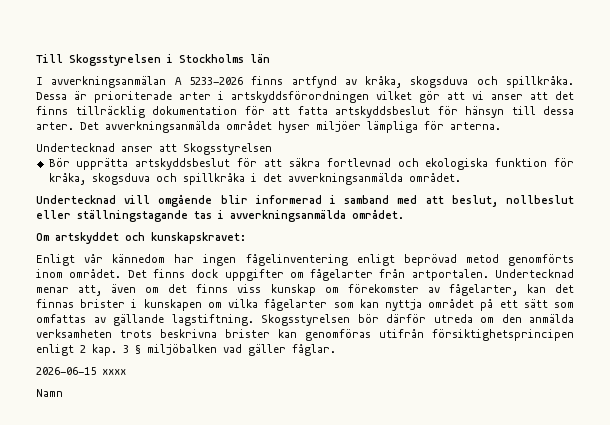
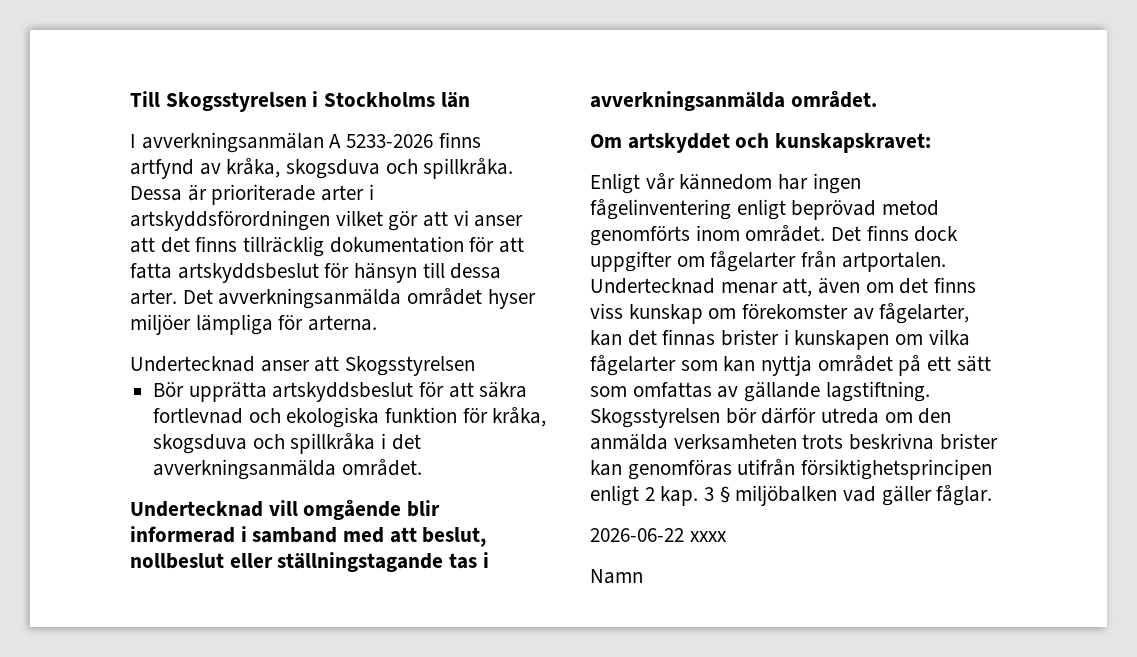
- 2026-06-15 xxxx
+ 2026-06-22 xxxx

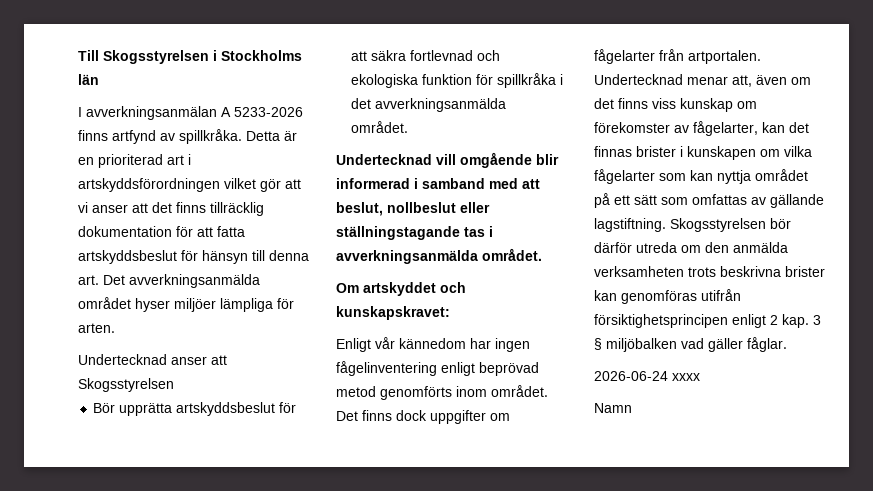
- I avverkningsanmälan A 5233-2026 finns artfynd av kråka, skogsduva och spillkråka. Dessa är prioriterade arter i artskyddsförordningen vilket gör att vi anser att det finns tillräcklig dokumentation för att fatta artskyddsbeslut för hänsyn till dessa arter. Det avverkningsanmälda området hyser miljöer lämpliga för arterna.
+ I avverkningsanmälan A 5233-2026 finns artfynd av spillkråka. Detta är en prioriterad art i artskyddsförordningen vilket gör att vi anser att det finns tillräcklig dokumentation för att fatta artskyddsbeslut för hänsyn till denna art. Det avverkningsanmälda området hyser miljöer lämpliga för arten.
- Bör upprätta artskyddsbeslut för att säkra fortlevnad och ekologiska funktion för kråka, skogsduva och spillkråka i det avverkningsanmälda området.
+ Bör upprätta artskyddsbeslut för att säkra fortlevnad och ekologiska funktion för spillkråka i det avverkningsanmälda området.
- 2026-06-22 xxxx
+ 2026-06-24 xxxx

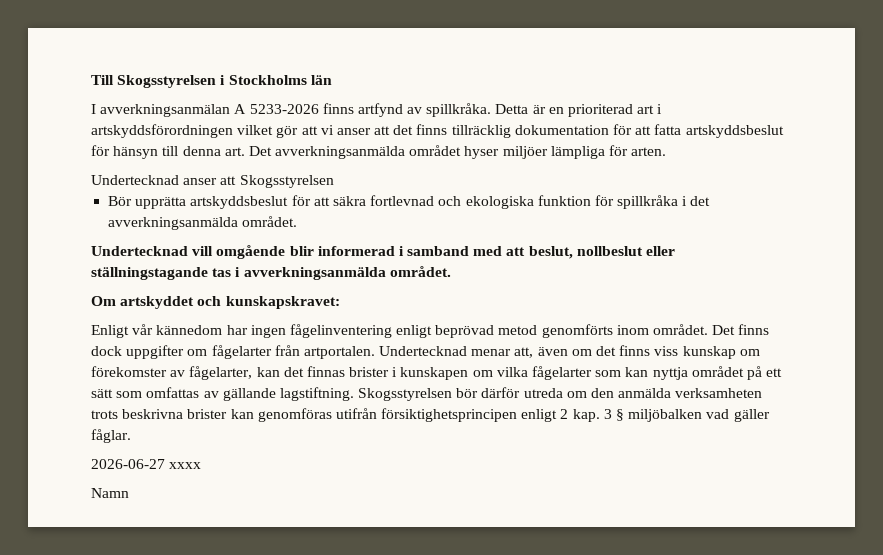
- 2026-06-24 xxxx
+ 2026-06-27 xxxx

